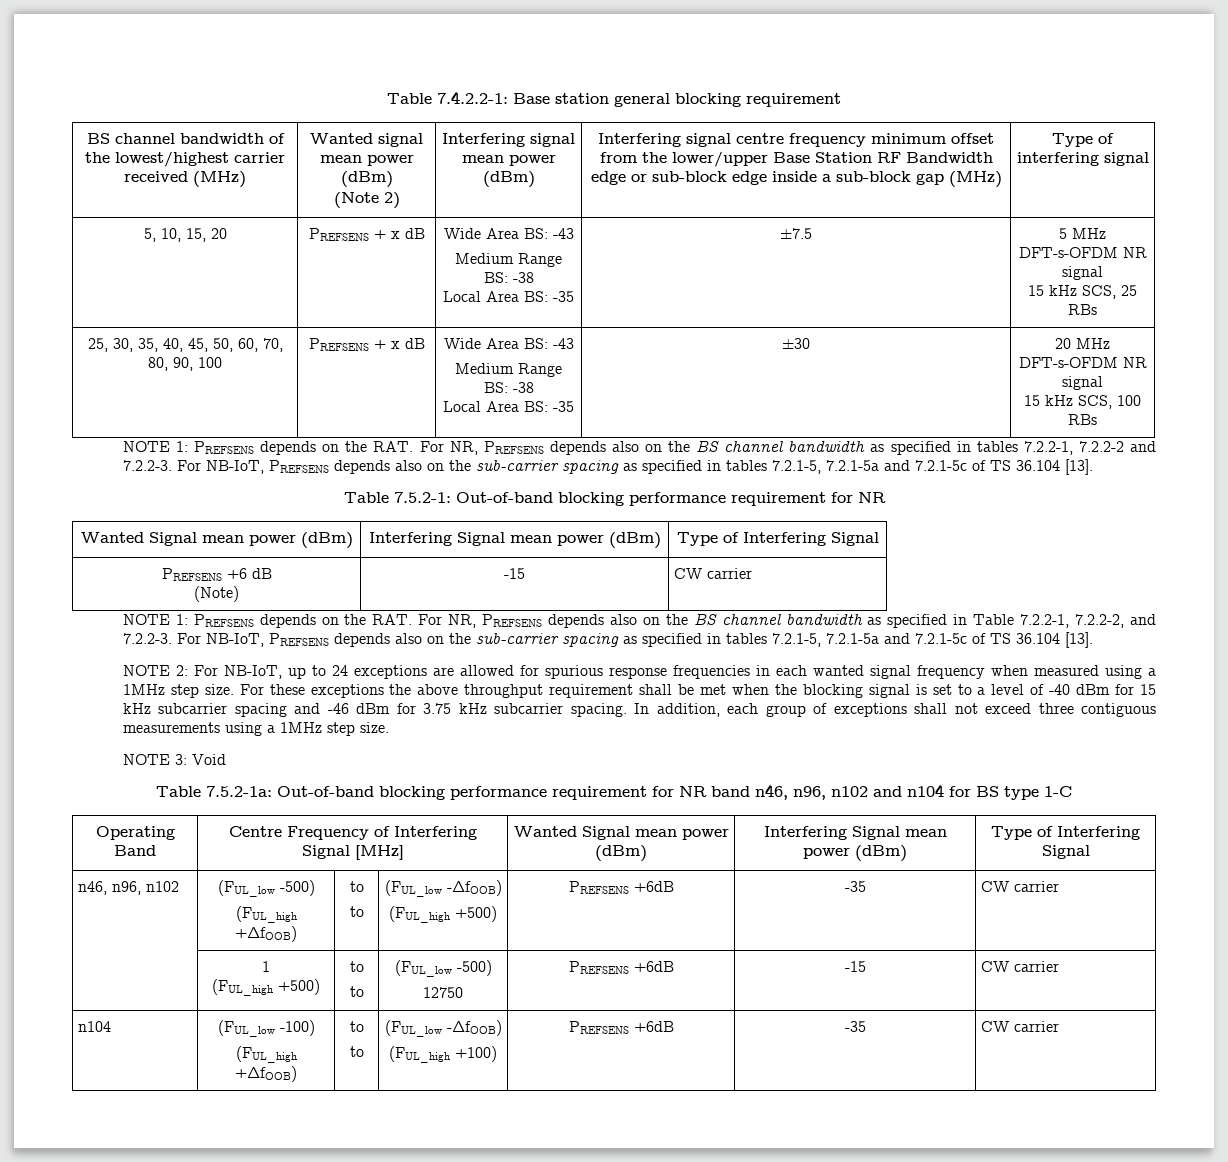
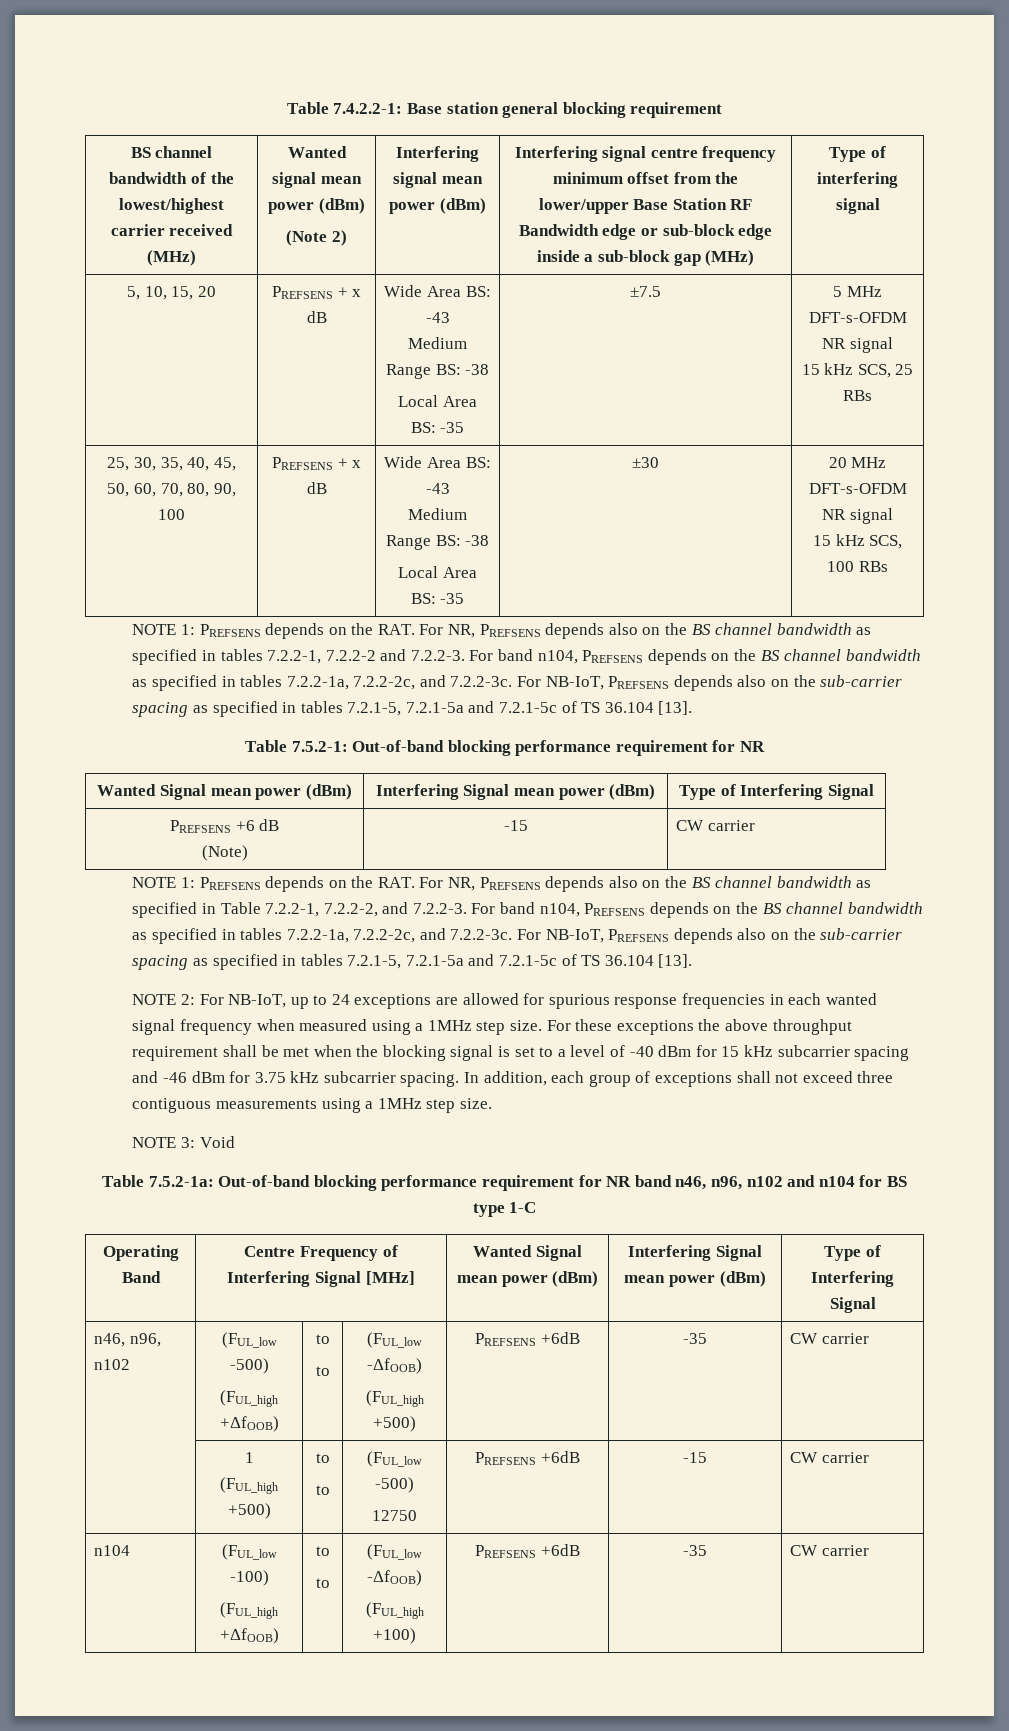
- NOTE 1: PREFSENS depends on the RAT. For NR, PREFSENS depends also on the BS channel bandwidth as specified in tables 7.2.2-1, 7.2.2-2 and 7.2.2-3. For NB-IoT, PREFSENS depends also on the sub-carrier spacing as specified in tables 7.2.1-5, 7.2.1-5a and 7.2.1-5c of TS 36.104 [13].
+ NOTE 1: PREFSENS depends on the RAT. For NR, PREFSENS depends also on the BS channel bandwidth as specified in tables 7.2.2-1, 7.2.2-2 and 7.2.2-3. For band n104, PREFSENS depends on the BS channel bandwidth as specified in tables 7.2.2-1a, 7.2.2-2c, and 7.2.2-3c. For NB-IoT, PREFSENS depends also on the sub-carrier spacing as specified in tables 7.2.1-5, 7.2.1-5a and 7.2.1-5c of TS 36.104 [13].
- NOTE 1: PREFSENS depends on the RAT. For NR, PREFSENS depends also on the BS channel bandwidth as specified in Table 7.2.2-1, 7.2.2-2, and 7.2.2-3. For NB-IoT, PREFSENS depends also on the sub-carrier spacing as specified in tables 7.2.1-5, 7.2.1-5a and 7.2.1-5c of TS 36.104 [13].
+ NOTE 1: PREFSENS depends on the RAT. For NR, PREFSENS depends also on the BS channel bandwidth as specified in Table 7.2.2-1, 7.2.2-2, and 7.2.2-3. For band n104, PREFSENS depends on the BS channel bandwidth as specified in tables 7.2.2-1a, 7.2.2-2c, and 7.2.2-3c. For NB-IoT, PREFSENS depends also on the sub-carrier spacing as specified in tables 7.2.1-5, 7.2.1-5a and 7.2.1-5c of TS 36.104 [13].

